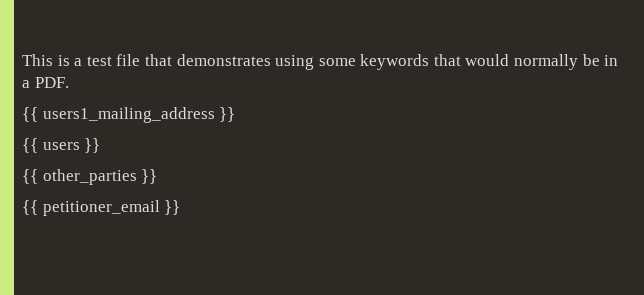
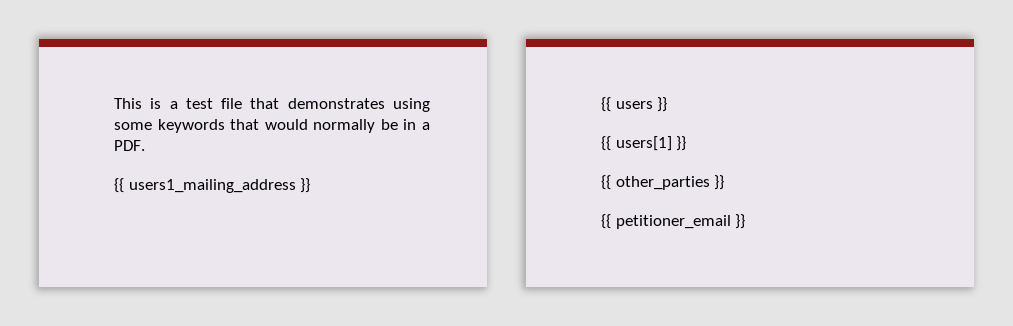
+ {{ users[1] }}

